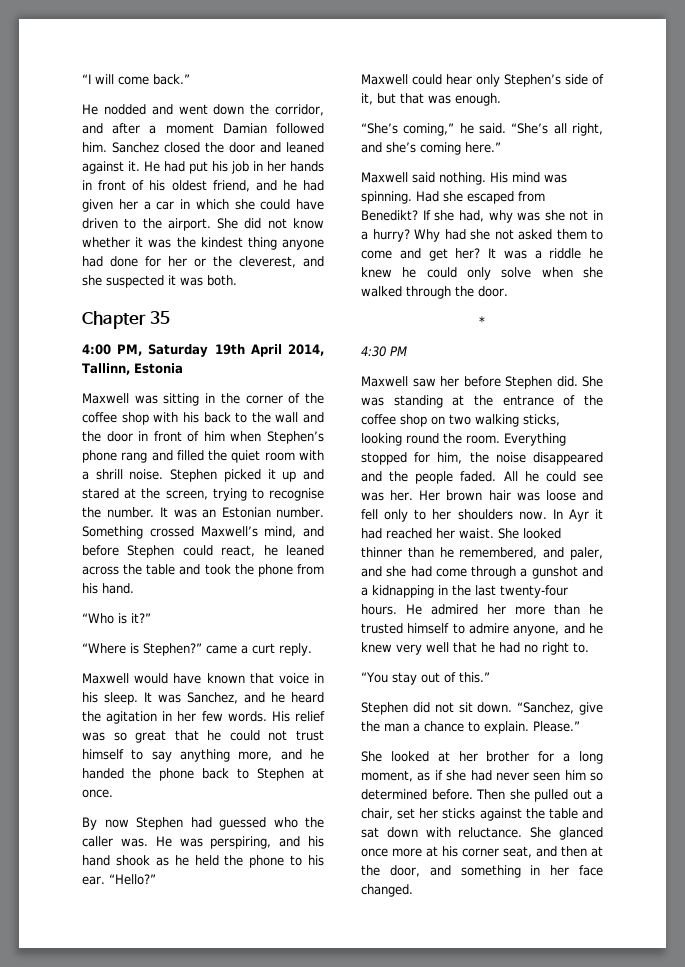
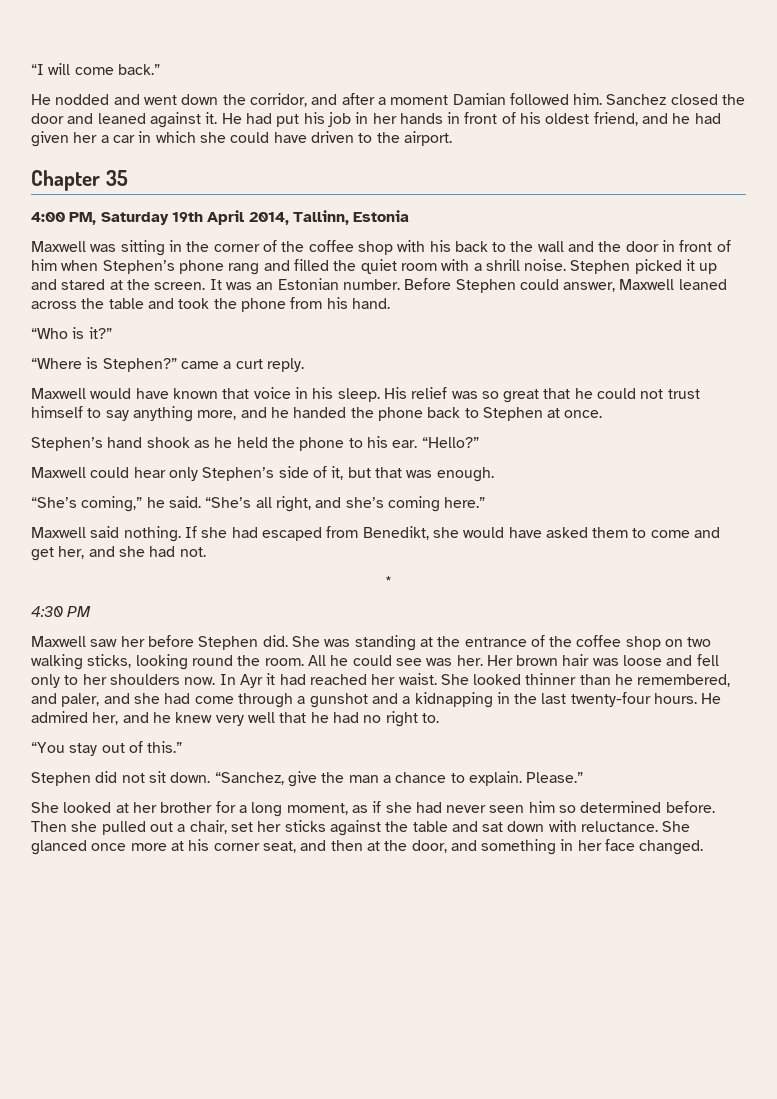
- She did not know whether it was the kindest thing anyone had done for her or the cleverest, and she suspected it was both.
- Stephen picked it up and stared at the screen, trying to recognise the number.
+ Stephen picked it up and stared at the screen.
- Something crossed Maxwell’s mind, and before Stephen could react, he leaned across the table and took the phone from his hand.
+ Before Stephen could answer, Maxwell leaned across the table and took the phone from his hand.
- It was Sanchez, and he heard the agitation in her few words.
- By now Stephen had guessed who the caller was. He was perspiring, and his hand shook as he held the phone to his ear.
+ Stephen’s hand shook as he held the phone to his ear.
- His mind was spinning. Had she escaped from Benedikt? If she had, why was she not in a hurry? Why had she not asked them to come and get her? It was a riddle he knew he could only solve when she walked through the door.
+ If she had escaped from Benedikt, she would have asked them to come and get her, and she had not.
- Everything stopped for him, the noise disappeared and the people faded.
- He admired her more than he trusted himself to admire anyone, and he knew very well that he had no right to.
+ He admired her, and he knew very well that he had no right to.

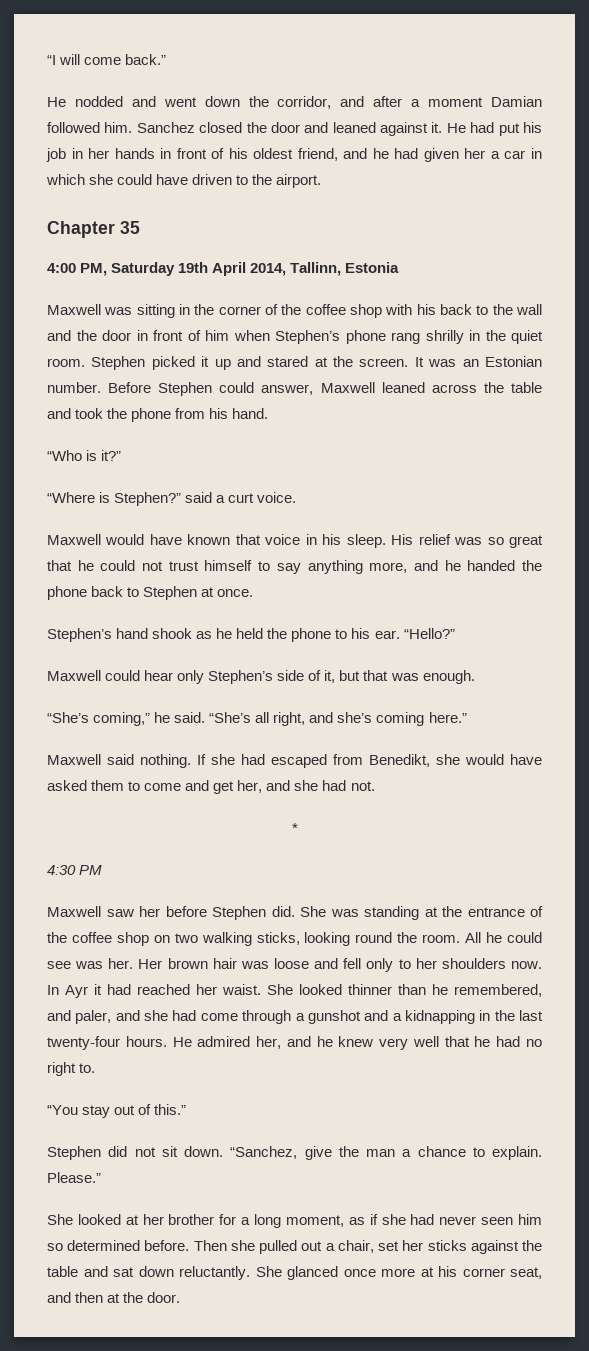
- Maxwell was sitting in the corner of the coffee shop with his back to the wall and the door in front of him when Stephen’s phone rang and filled the quiet room with a shrill noise.
+ Maxwell was sitting in the corner of the coffee shop with his back to the wall and the door in front of him when Stephen’s phone rang shrilly in the quiet room.
- “Where is Stephen?” came a curt reply.
+ “Where is Stephen?” said a curt voice.
- Then she pulled out a chair, set her sticks against the table and sat down with reluctance.
+ Then she pulled out a chair, set her sticks against the table and sat down reluctantly.
- She glanced once more at his corner seat, and then at the door, and something in her face changed.
+ She glanced once more at his corner seat, and then at the door.

